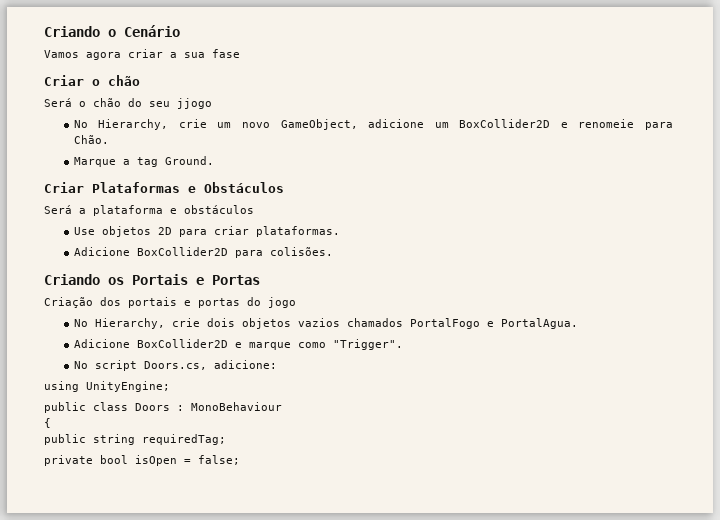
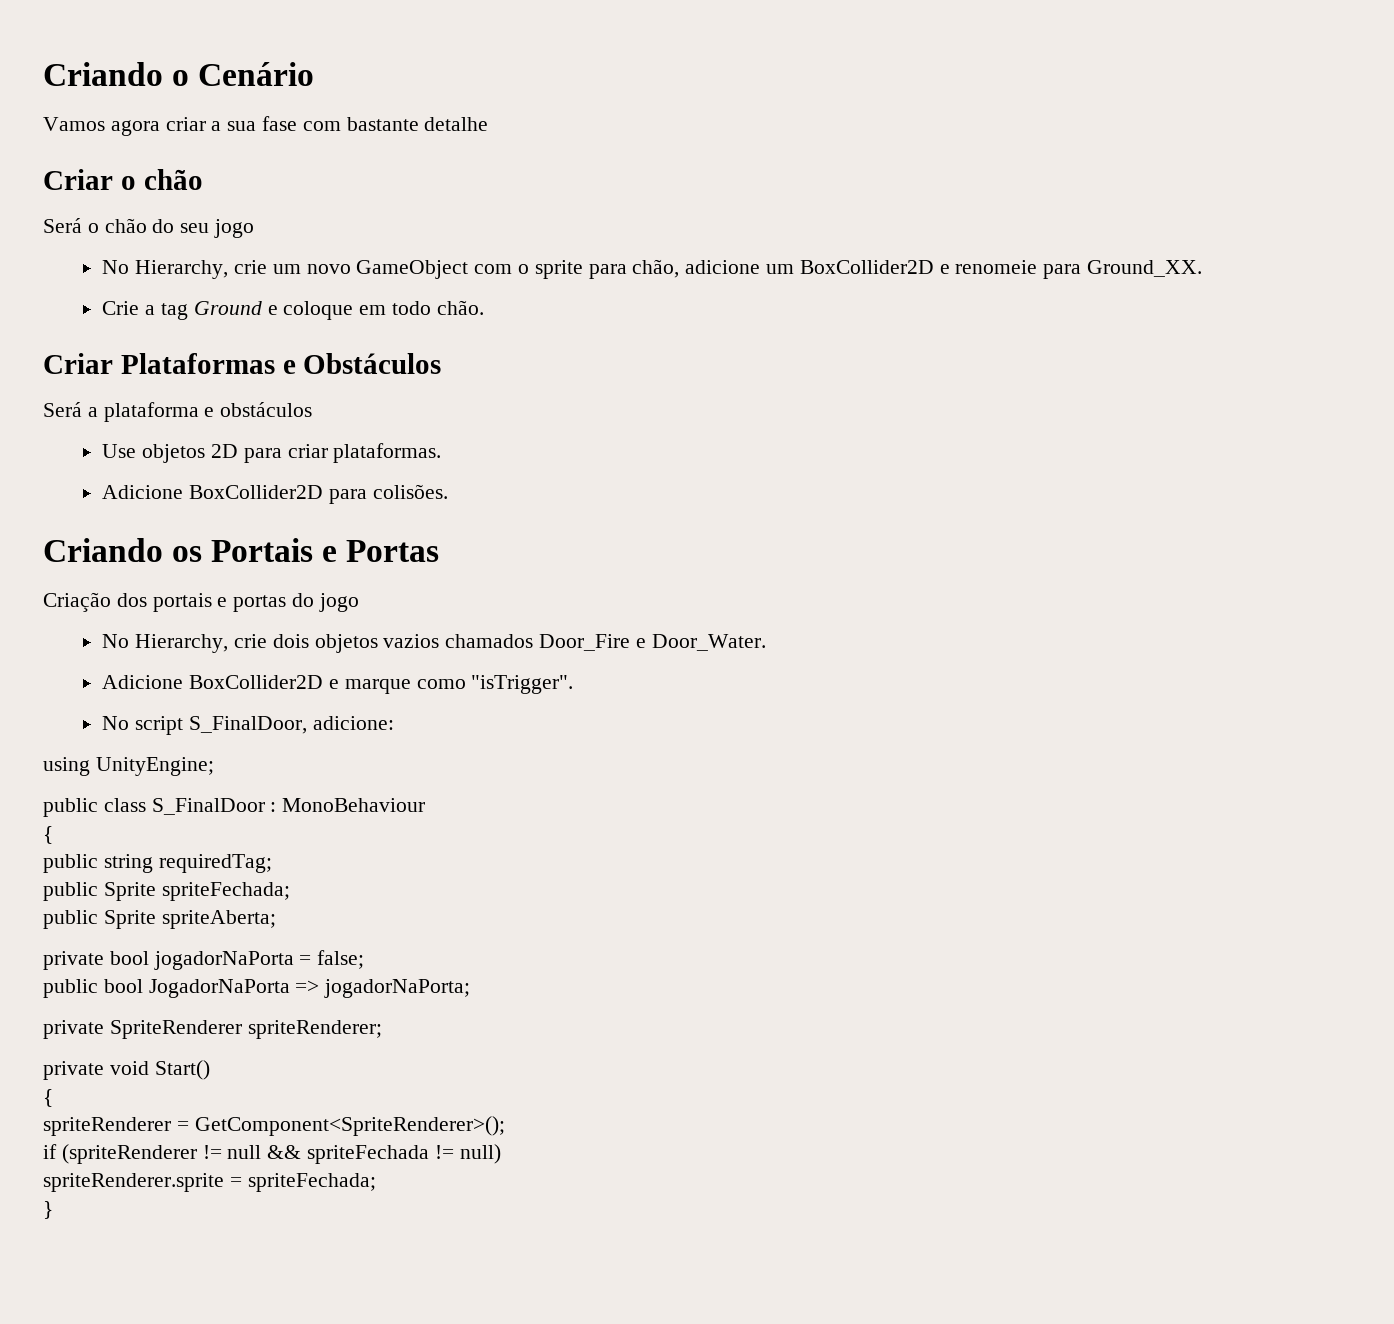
- Vamos agora criar a sua fase
+ Vamos agora criar a sua fase com bastante detalhe
- Será o chão do seu jjogo
+ Será o chão do seu jogo
- No Hierarchy, crie um novo GameObject, adicione um BoxCollider2D e renomeie para Chão.
- Marque a tag Ground.
+ No Hierarchy, crie um novo GameObject com o sprite para chão, adicione um BoxCollider2D e renomeie para Ground_XX.
+ Crie a tag Ground e coloque em todo chão.
- No Hierarchy, crie dois objetos vazios chamados PortalFogo e PortalAgua.
+ No Hierarchy, crie dois objetos vazios chamados Door_Fire e Door_Water.
- Adicione BoxCollider2D e marque como "Trigger".
+ Adicione BoxCollider2D e marque como "isTrigger".
- No script Doors.cs, adicione:
+ No script S_FinalDoor, adicione:
- public class Doors : MonoBehaviour
+ public class S_FinalDoor : MonoBehaviour
+ public Sprite spriteFechada;
+ public Sprite spriteAberta;
- private bool isOpen = false;
+ private bool jogadorNaPorta = false;
+ public bool JogadorNaPorta => jogadorNaPorta;
+ private SpriteRenderer spriteRenderer;
+ private void Start()
+ {
+ spriteRenderer = GetComponent<SpriteRenderer>();
+ if (spriteRenderer != null && spriteFechada != null)
+ spriteRenderer.sprite = spriteFechada;
+ }

